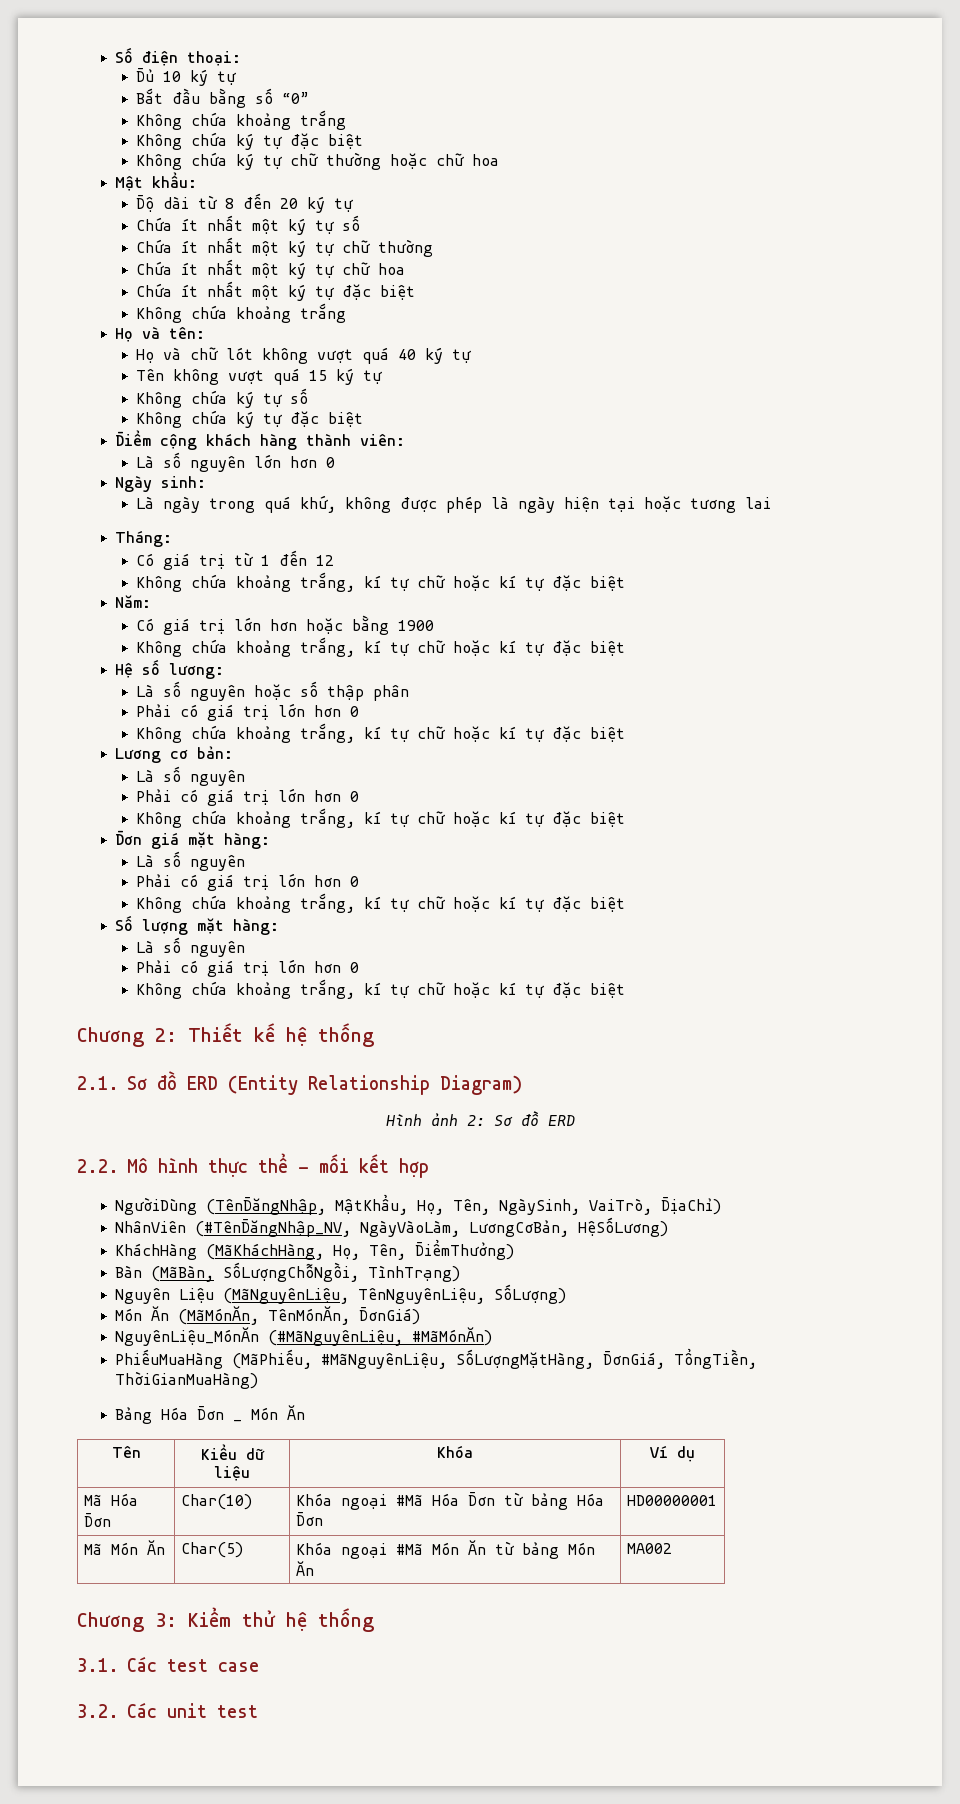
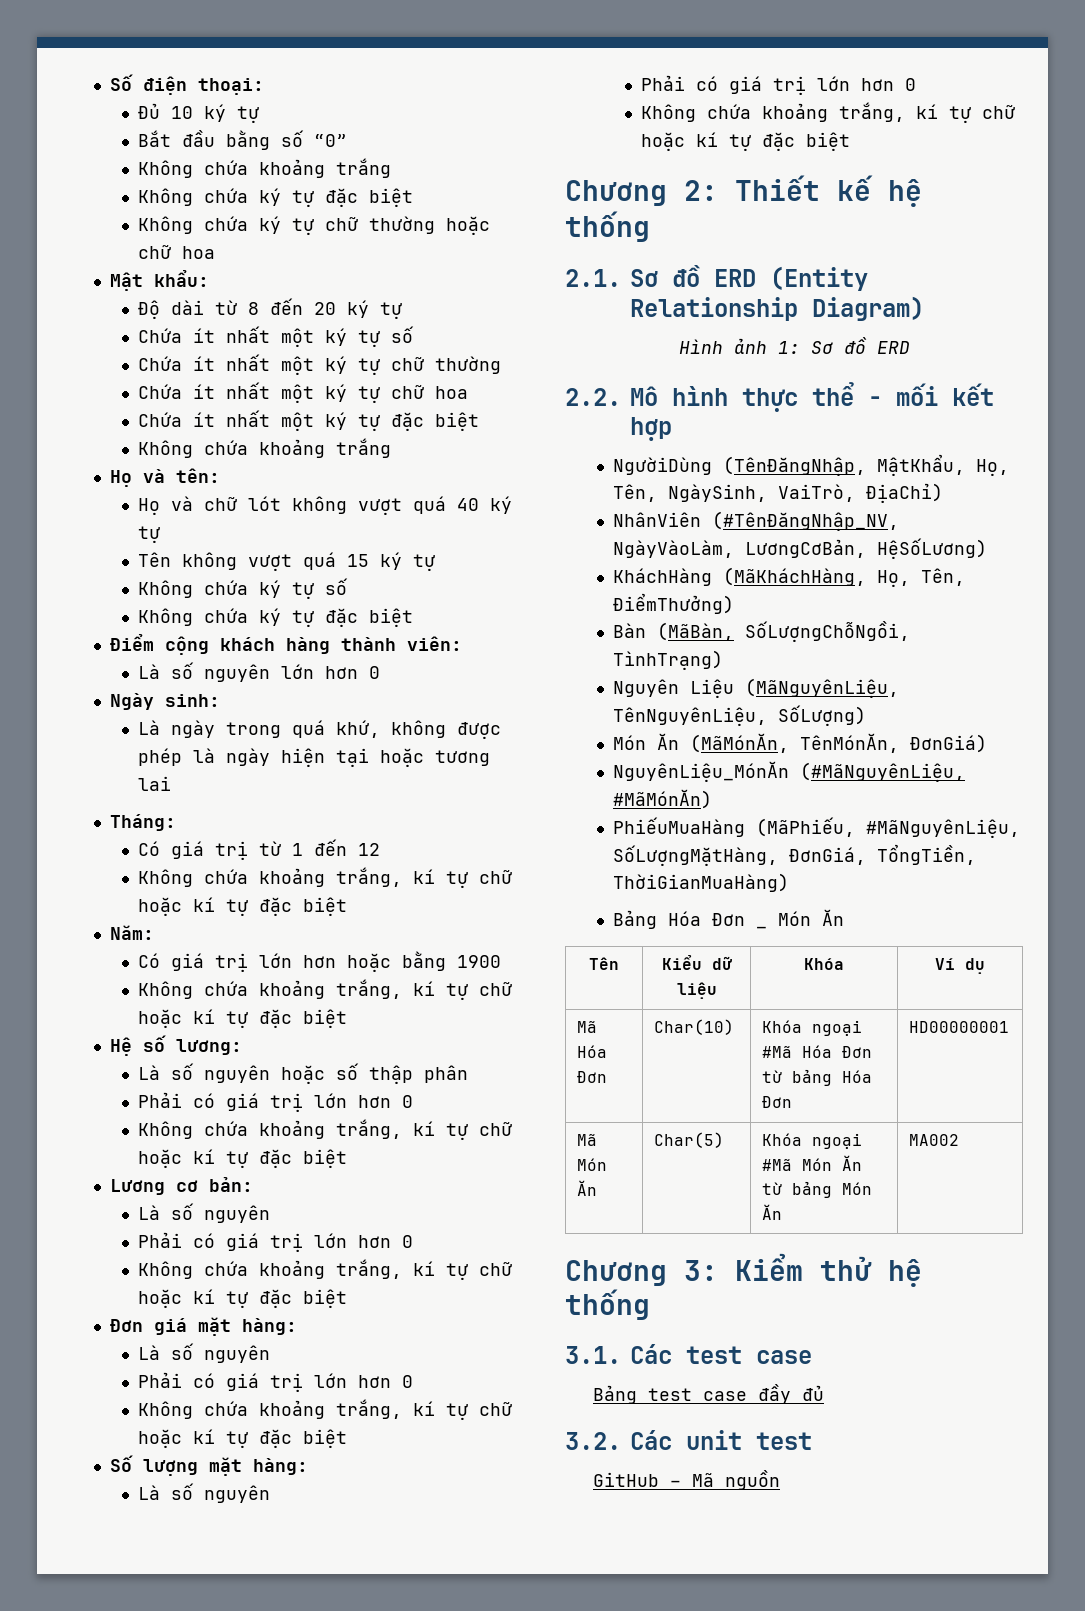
- Hình ảnh 2: Sơ đồ ERD
+ Hình ảnh 1: Sơ đồ ERD
+ Bảng test case đầy đủ
+ GitHub – Mã nguồn

